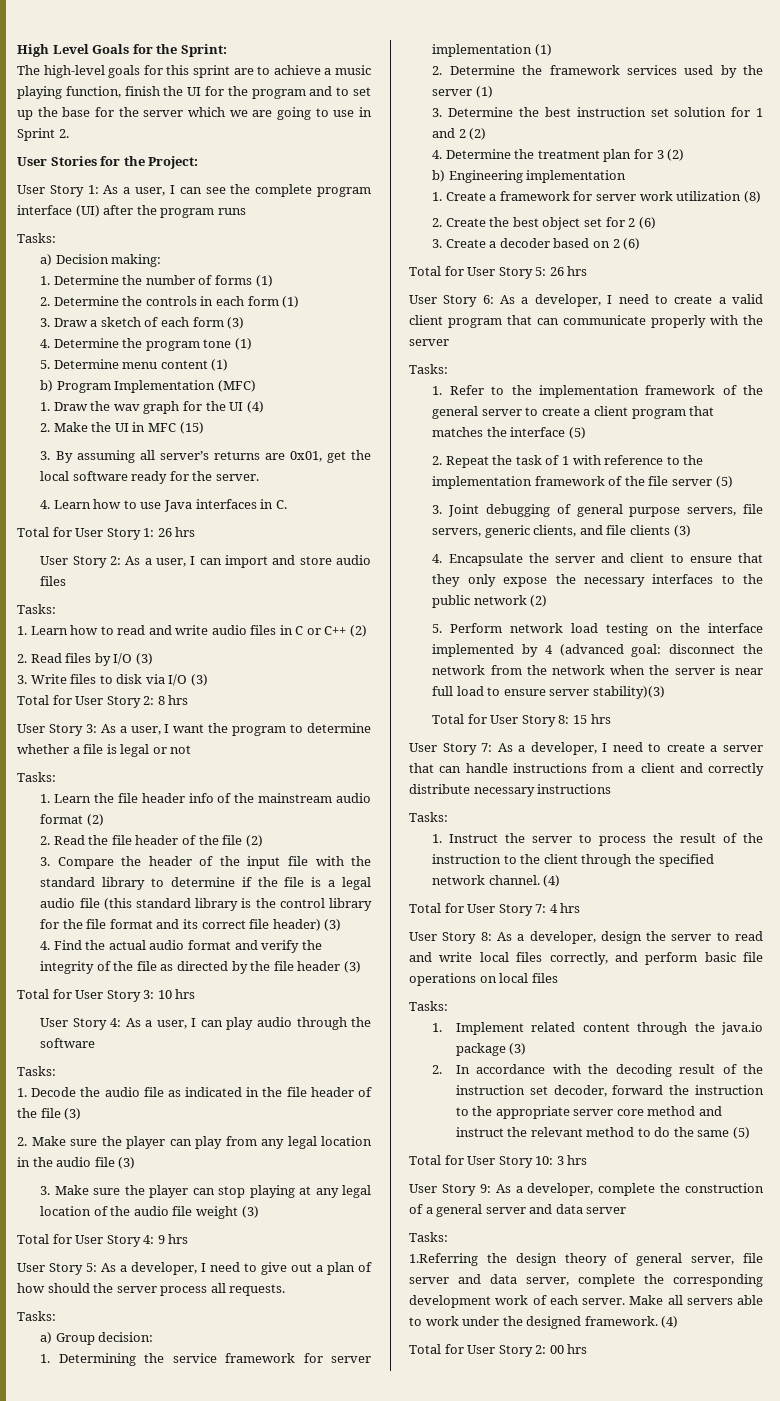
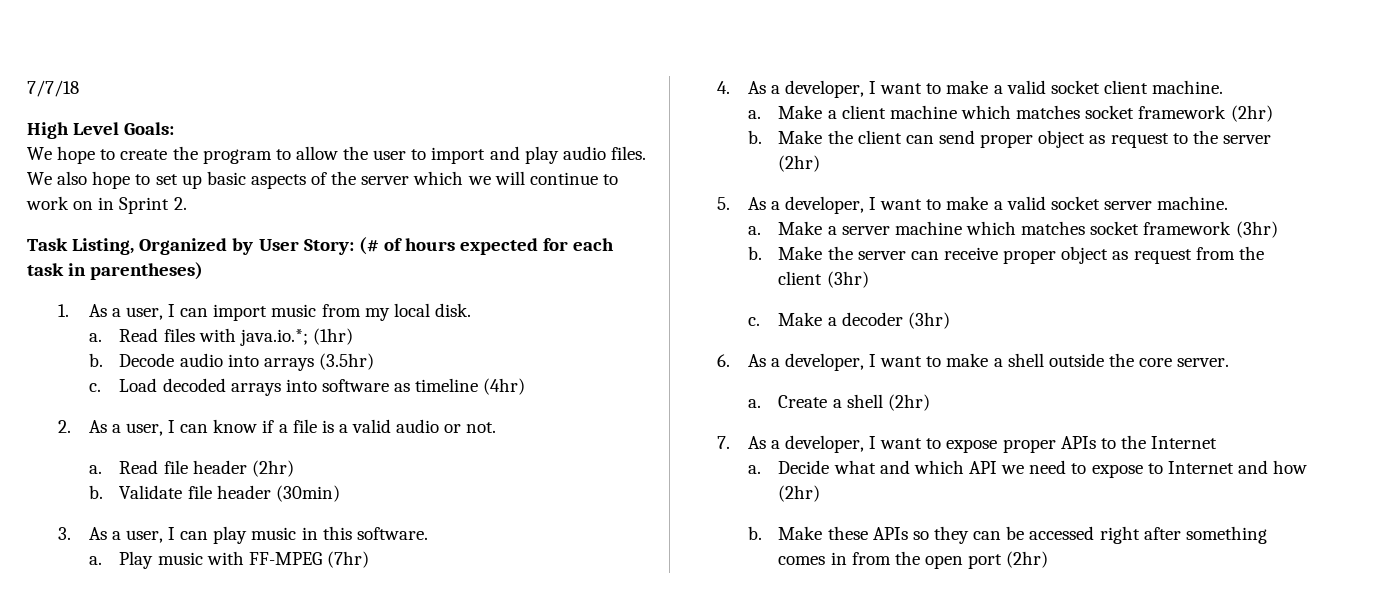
+ 7/7/18
- High Level Goals for the Sprint:
- The high-level goals for this sprint are to achieve a music playing function, finish the UI for the program and to set up the base for the server which we are going to use in Sprint 2.
- User Stories for the Project:
- User Story 1: As a user, I can see the complete program interface (UI) after the program runs
- Tasks:
- a) Decision making:
- 1. Determine the number of forms (1)
- 2. Determine the controls in each form (1)
- 3. Draw a sketch of each form (3)
- 4. Determine the program tone (1)
- 5. Determine menu content (1)
- b) Program Implementation (MFC)
- 1. Draw the wav graph for the UI (4)
- 2. Make the UI in MFC (15)
- 3. By assuming all server’s returns are 0x01, get the local software ready for the server.
- 4. Learn how to use Java interfaces in C.
- Total for User Story 1: 26 hrs
- User Story 2: As a user, I can import and store audio files
- Tasks:
- 1. Learn how to read and write audio files in C or C++ (2)
- 2. Read files by I/O (3)
- 3. Write files to disk via I/O (3)
- Total for User Story 2: 8 hrs
- User Story 3: As a user, I want the program to determine whether a file is legal or not
- Tasks:
- 1. Learn the file header info of the mainstream audio format (2)
- 2. Read the file header of the file (2)
- 3. Compare the header of the input file with the standard library to determine if the file is a legal audio file (this standard library is the control library for the file format and its correct file header) (3)
- 4. Find the actual audio format and verify the integrity of the file as directed by the file header (3)
- Total for User Story 3: 10 hrs
- User Story 4: As a user, I can play audio through the software
- Tasks:
- 1. Decode the audio file as indicated in the file header of the file (3)
- 2. Make sure the player can play from any legal location in the audio file (3)
- 3. Make sure the player can stop playing at any legal location of the audio file weight (3)
- Total for User Story 4: 9 hrs
- User Story 5: As a developer, I need to give out a plan of how should the server process all requests.
- Tasks:
- a) Group decision:
- 1. Determining the service framework for server implementation (1)
- 2. Determine the framework services used by the server (1)
- 3. Determine the best instruction set solution for 1 and 2 (2)
- 4. Determine the treatment plan for 3 (2)
- b) Engineering implementation
- 1. Create a framework for server work utilization (8)
- 2. Create the best object set for 2 (6)
- 3. Create a decoder based on 2 (6)
- Total for User Story 5: 26 hrs
- User Story 6: As a developer, I need to create a valid client program that can communicate properly with the server
- Tasks:
- 1. Refer to the implementation framework of the general server to create a client program that matches the interface (5)
- 2. Repeat the task of 1 with reference to the implementation framework of the file server (5)
- 3. Joint debugging of general purpose servers, file servers, generic clients, and file clients (3)
- 4. Encapsulate the server and client to ensure that they only expose the necessary interfaces to the public network (2)
- 5. Perform network load testing on the interface implemented by 4 (advanced goal: disconnect the network from the network when the server is near full load to ensure server stability)(3)
- Total for User Story 8: 15 hrs
- User Story 7: As a developer, I need to create a server that can handle instructions from a client and correctly distribute necessary instructions
- Tasks:
- 1. Instruct the server to process the result of the instruction to the client through the specified network channel. (4)
- Total for User Story 7: 4 hrs
- User Story 8: As a developer, design the server to read and write local files correctly, and perform basic file operations on local files
- Tasks:
- 1. Implement related content through the java.io package (3)
- 2. In accordance with the decoding result of the instruction set decoder, forward the instruction to the appropriate server core method and instruct the relevant method to do the same (5)
- Total for User Story 10: 3 hrs
- User Story 9: As a developer, complete the construction of a general server and data server
- Tasks:
- 1.Referring the design theory of general server, file server and data server, complete the corresponding development work of each server. Make all servers able to work under the designed framework. (4)
- Total for User Story 2: 00 hrs
+ High Level Goals:
+ We hope to create the program to allow the user to import and play audio files. We also hope to set up basic aspects of the server which we will continue to work on in Sprint 2.
+ Task Listing, Organized by User Story: (# of hours expected for each task in parentheses)
+ 1. As a user, I can import music from my local disk.
+ a. Read files with java.io.*; (1hr)
+ b. Decode audio into arrays (3.5hr)
+ c. Load decoded arrays into software as timeline (4hr)
+ 2. As a user, I can know if a file is a valid audio or not.
+ a. Read file header (2hr)
+ b. Validate file header (30min)
+ 3. As a user, I can play music in this software.
+ a. Play music with FF-MPEG (7hr)
+ 4. As a developer, I want to make a valid socket client machine.
+ a. Make a client machine which matches socket framework (2hr)
+ b. Make the client can send proper object as request to the server (2hr)
+ 5. As a developer, I want to make a valid socket server machine.
+ a. Make a server machine which matches socket framework (3hr)
+ b. Make the server can receive proper object as request from the client (3hr)
+ c. Make a decoder (3hr)
+ 6. As a developer, I want to make a shell outside the core server.
+ a. Create a shell (2hr)
+ 7. As a developer, I want to expose proper APIs to the Internet
+ a. Decide what and which API we need to expose to Internet and how (2hr)
+ b. Make these APIs so they can be accessed right after something comes in from the open port (2hr)

